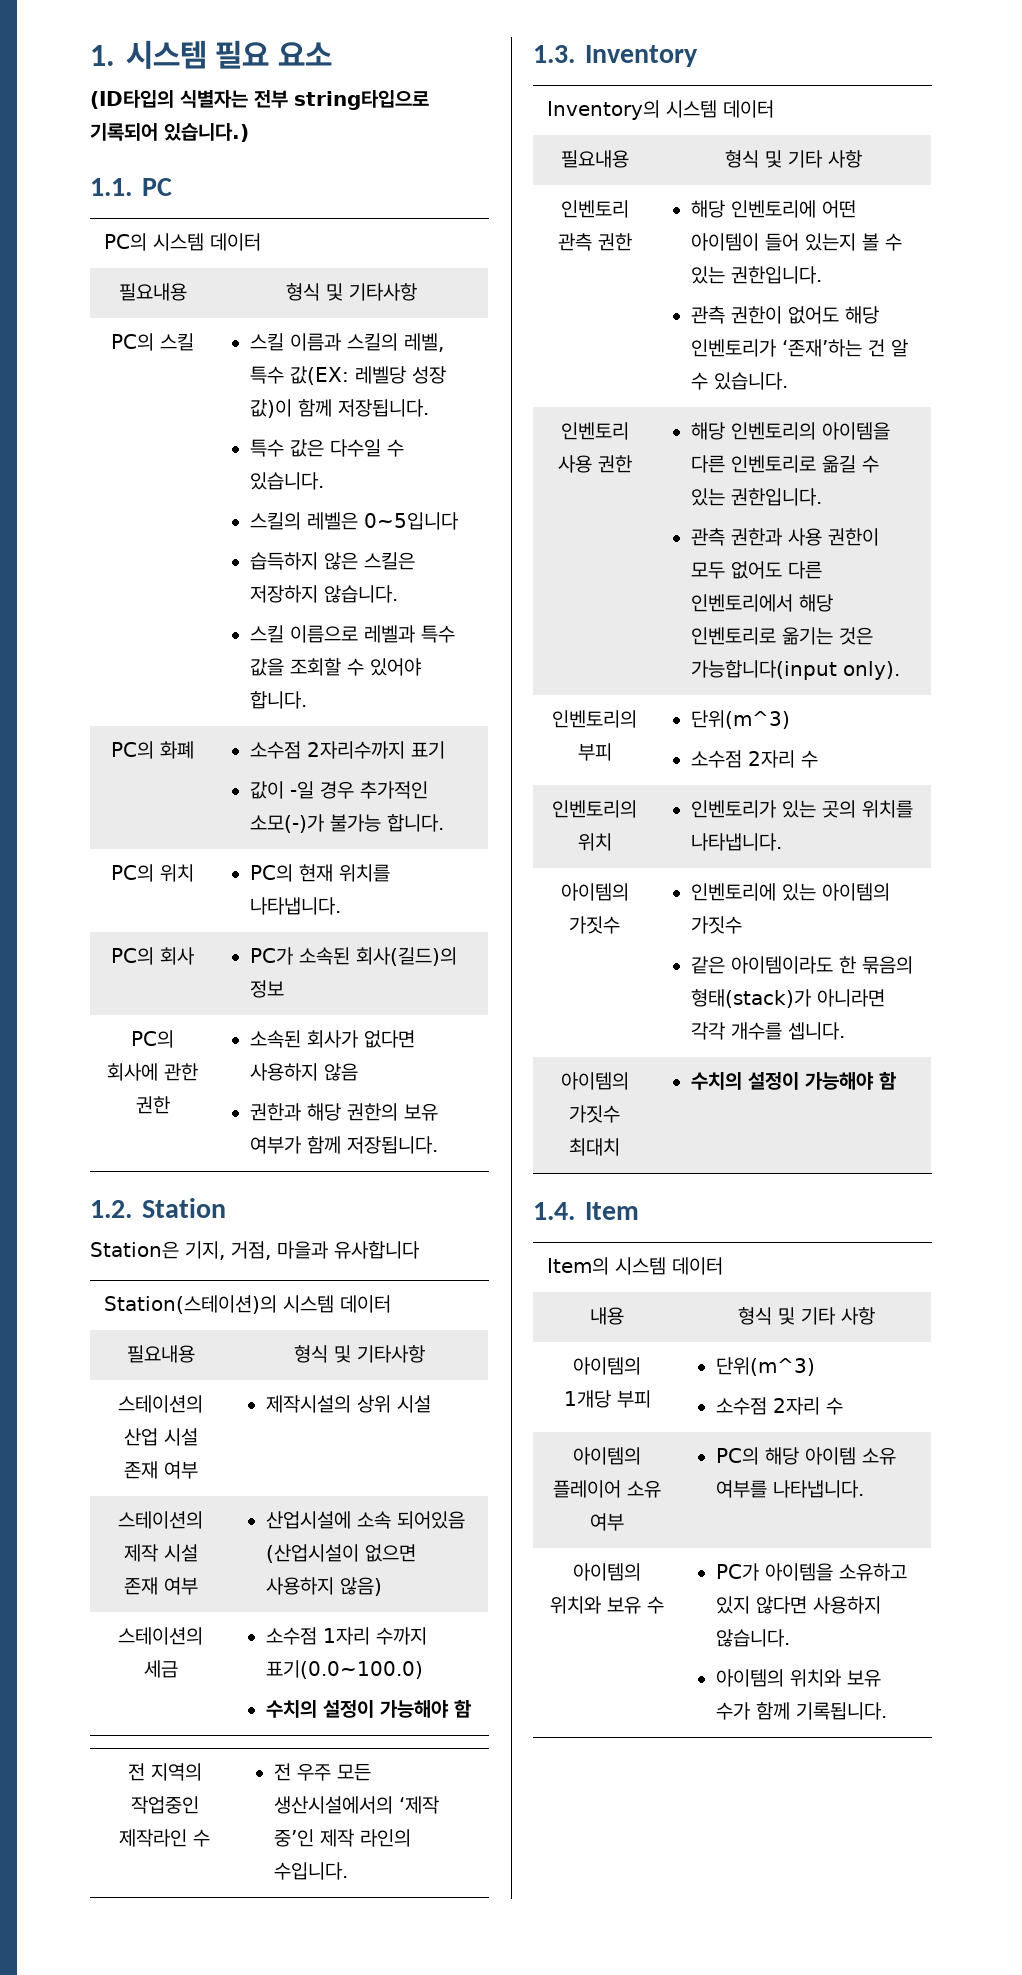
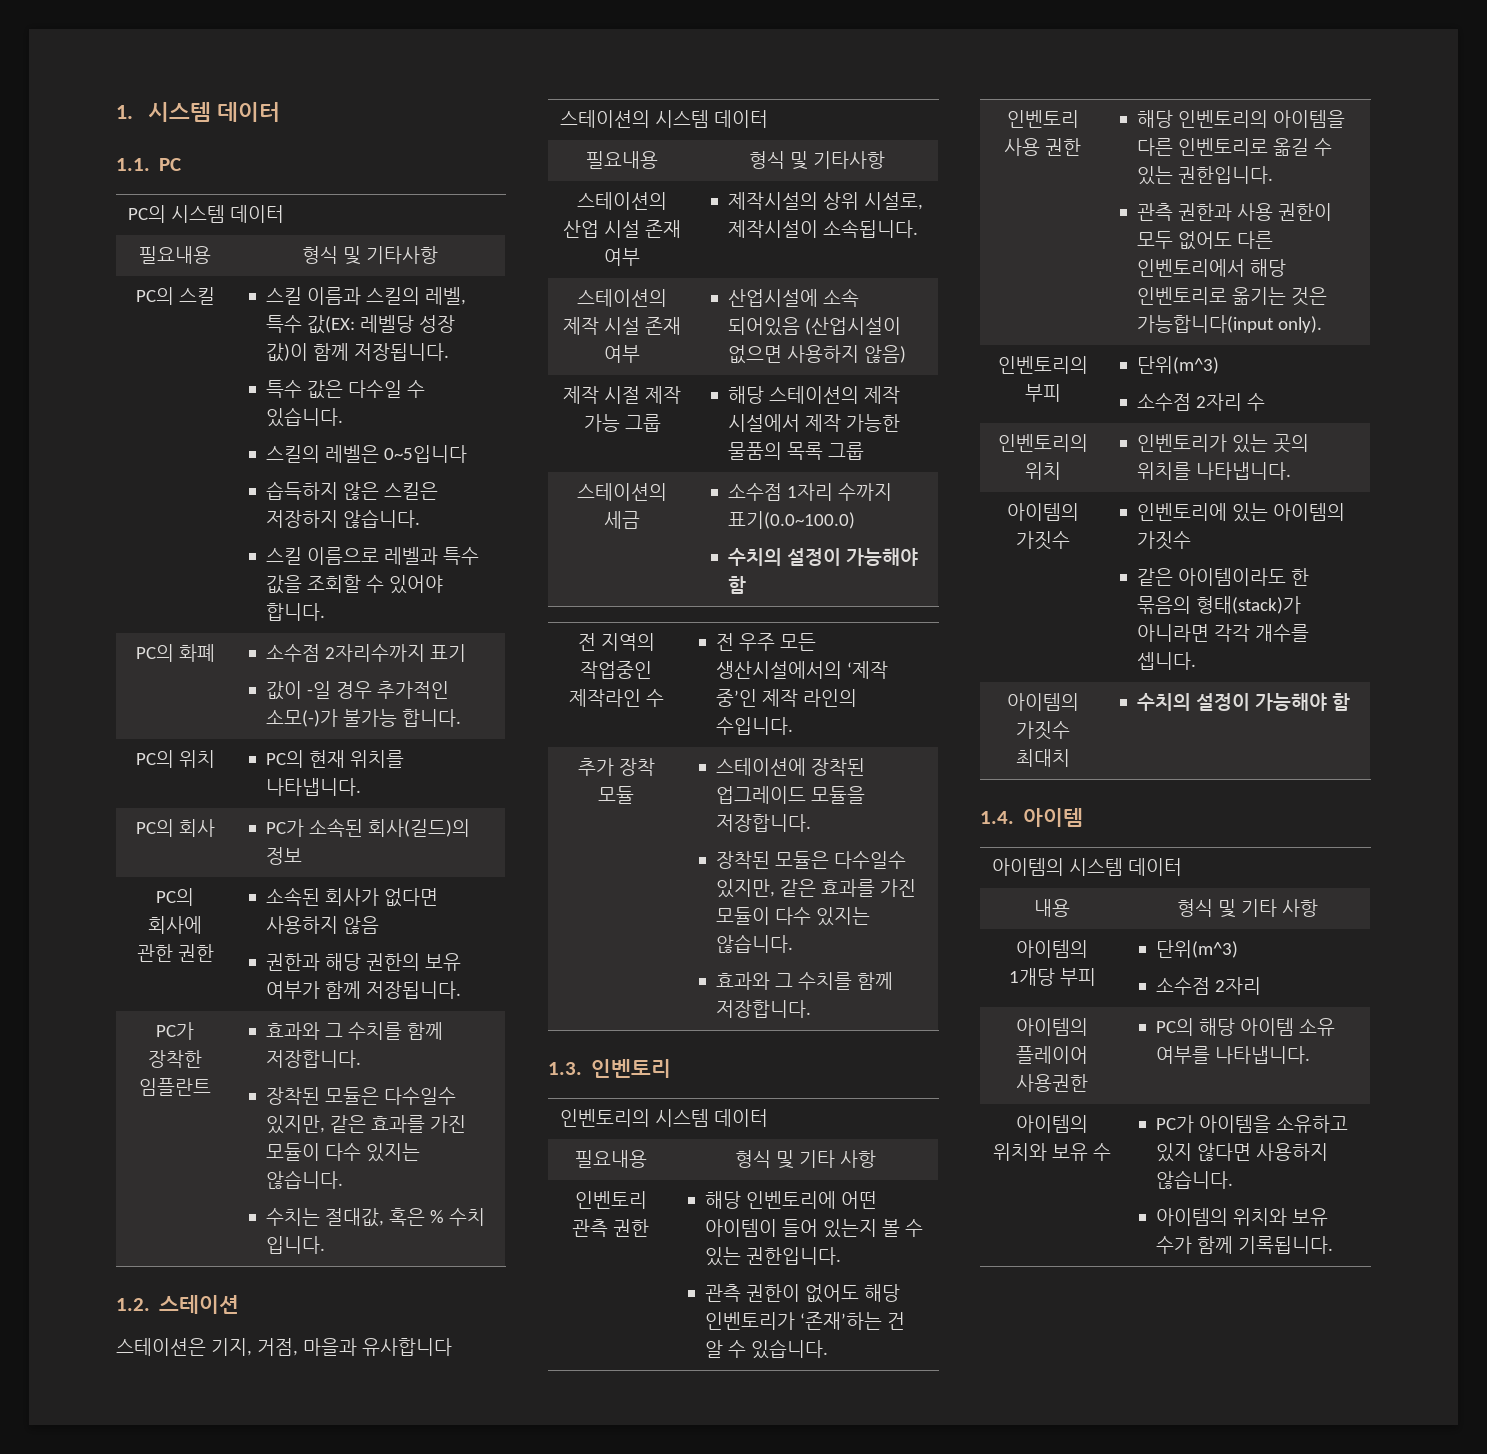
- 1. 시스템 필요 요소
- (ID타입의 식별자는 전부 string타입으로 기록되어 있습니다.)
+ 1. 시스템 데이터
+ PC가 장착한 임플란트 | 효과와 그 수치를 함께 저장합니다.
+ 장착된 모듈은 다수일수 있지만, 같은 효과를 가진 모듈이 다수 있지는 않습니다.
+ 수치는 절대값, 혹은 % 수치 입니다.
- 1.2. Station
- Station은 기지, 거점, 마을과 유사합니다
+ 1.2. 스테이션
+ 스테이션은 기지, 거점, 마을과 유사합니다
- Station(스테이션)의 시스템 데이터
+ 스테이션의 시스템 데이터
- 스테이션의 산업 시설 존재 여부 | 제작시설의 상위 시설
+ 스테이션의 산업 시설 존재 여부 | 제작시설의 상위 시설로, 제작시설이 소속됩니다.
+ 제작 시절 제작 가능 그룹 | 해당 스테이션의 제작 시설에서 제작 가능한 물품의 목록 그룹
+ 추가 장착 모듈 | 스테이션에 장착된 업그레이드 모듈을 저장합니다.
+ 장착된 모듈은 다수일수 있지만, 같은 효과를 가진 모듈이 다수 있지는 않습니다.
+ 효과와 그 수치를 함께 저장합니다.
- 1.3. Inventory
- Inventory의 시스템 데이터
+ 1.3. 인벤토리
+ 인벤토리의 시스템 데이터
- 1.4. Item
- Item의 시스템 데이터
+ 1.4. 아이템
+ 아이템의 시스템 데이터
  아이템의 1개당 부피 | 단위(m^3)
- 소수점 2자리 수
+ 소수점 2자리
- 아이템의 플레이어 소유 여부 | PC의 해당 아이템 소유 여부를 나타냅니다.
+ 아이템의 플레이어 사용권한 | PC의 해당 아이템 소유 여부를 나타냅니다.

